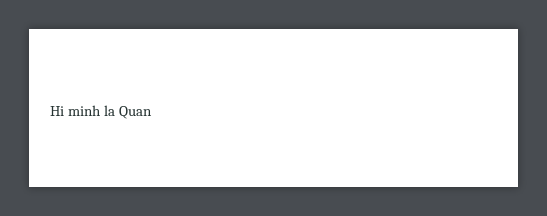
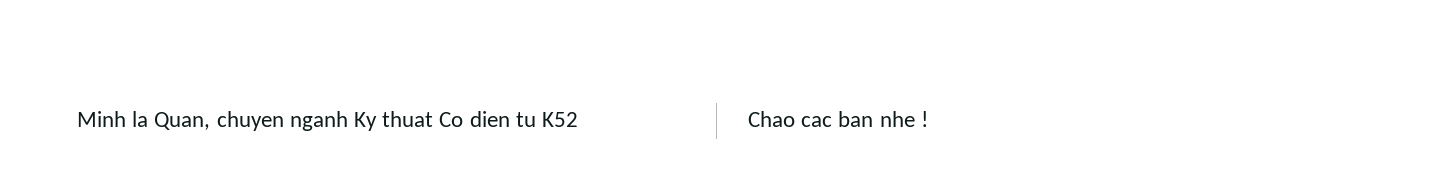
- Hi minh la Quan
+ Minh la Quan, chuyen nganh Ky thuat Co dien tu K52
+ Chao cac ban nhe !

